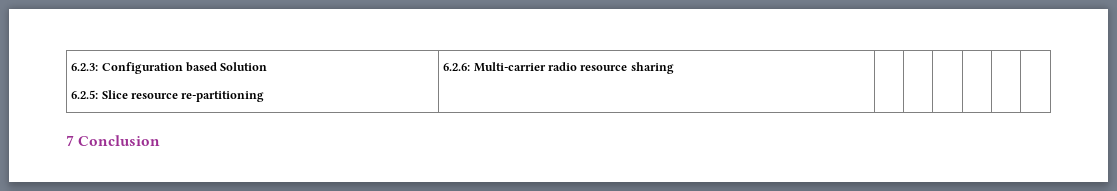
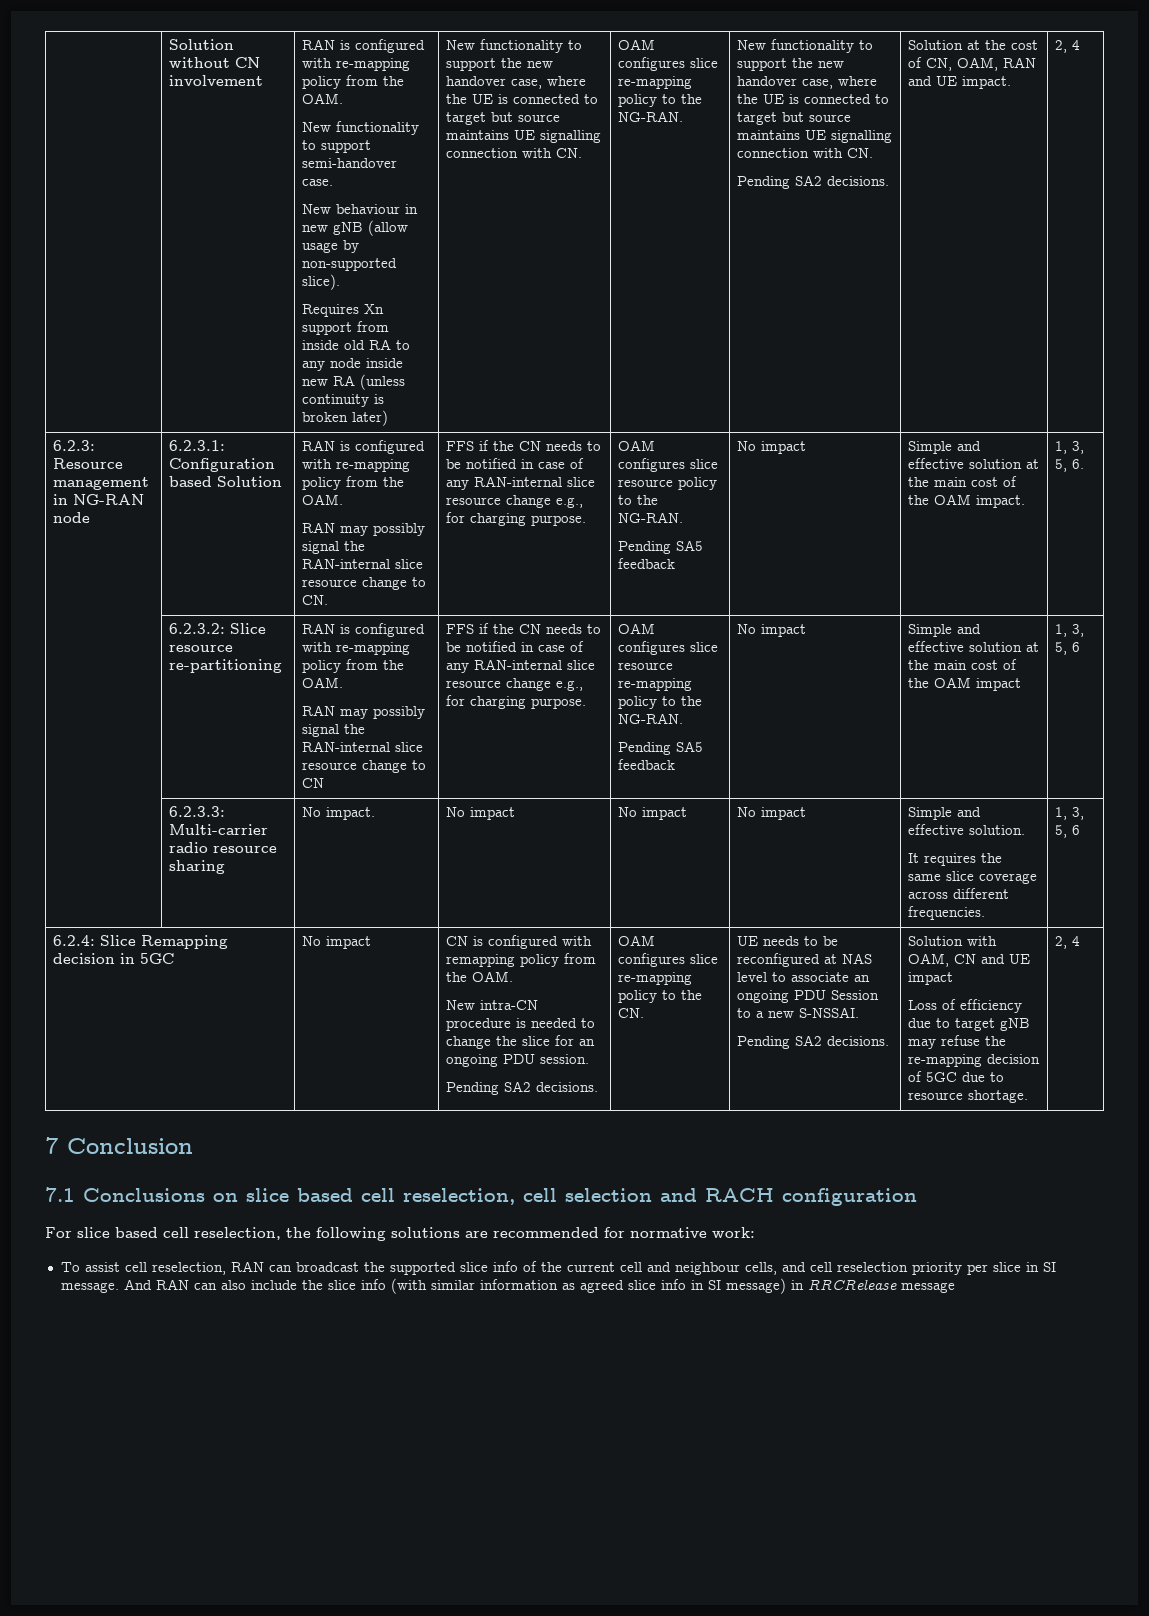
- 6.2.3: Configuration based Solution
- 6.2.5: Slice resource re-partitioning | 6.2.6: Multi-carrier radio resource sharing | | | | | |
+ Solution without CN involvement | RAN is configured with re-mapping policy from the OAM.
+ New functionality to support semi-handover case.
+ New behaviour in new gNB (allow usage by non-supported slice).
+ Requires Xn support from inside old RA to any node inside new RA (unless continuity is broken later) | New functionality to support the new handover case, where the UE is connected to target but source maintains UE signalling connection with CN. | OAM configures slice re-mapping policy to the NG-RAN. | New functionality to support the new handover case, where the UE is connected to target but source maintains UE signalling connection with CN.
+ Pending SA2 decisions. | Solution at the cost of CN, OAM, RAN and UE impact. | 2, 4
+ 6.2.3: Resource management in NG-RAN node | 6.2.3.1: Configuration based Solution | RAN is configured with re-mapping policy from the OAM.
+ RAN may possibly signal the RAN-internal slice resource change to CN. | FFS if the CN needs to be notified in case of any RAN-internal slice resource change e.g., for charging purpose. | OAM configures slice resource policy to the NG-RAN.
+ Pending SA5 feedback | No impact | Simple and effective solution at the main cost of the OAM impact. | 1, 3, 5, 6.
+ | 6.2.3.2: Slice resource re-partitioning | RAN is configured with re-mapping policy from the OAM.
+ RAN may possibly signal the RAN-internal slice resource change to CN | FFS if the CN needs to be notified in case of any RAN-internal slice resource change e.g., for charging purpose. | OAM configures slice resource re-mapping policy to the NG-RAN.
+ Pending SA5 feedback | No impact | Simple and effective solution at the main cost of the OAM impact | 1, 3, 5, 6
+ | 6.2.3.3: Multi-carrier radio resource sharing | No impact. | No impact | No impact | No impact | Simple and effective solution.
+ It requires the same slice coverage across different frequencies. | 1, 3, 5, 6
+ 6.2.4: Slice Remapping decision in 5GC | No impact | CN is configured with remapping policy from the OAM.
+ New intra-CN procedure is needed to change the slice for an ongoing PDU session.
+ Pending SA2 decisions. | OAM configures slice re-mapping policy to the CN. | UE needs to be reconfigured at NAS level to associate an ongoing PDU Session to a new S-NSSAI.
+ Pending SA2 decisions. | Solution with OAM, CN and UE impact
+ Loss of efficiency due to target gNB may refuse the re-mapping decision of 5GC due to resource shortage. | 2, 4
  7 Conclusion
+ 7.1 Conclusions on slice based cell reselection, cell selection and RACH configuration
+ For slice based cell reselection, the following solutions are recommended for normative work:
+ To assist cell reselection, RAN can broadcast the supported slice info of the current cell and neighbour cells, and cell reselection priority per slice in SI message. And RAN can also include the slice info (with similar information as agreed slice info in SI message) in RRCRelease message

